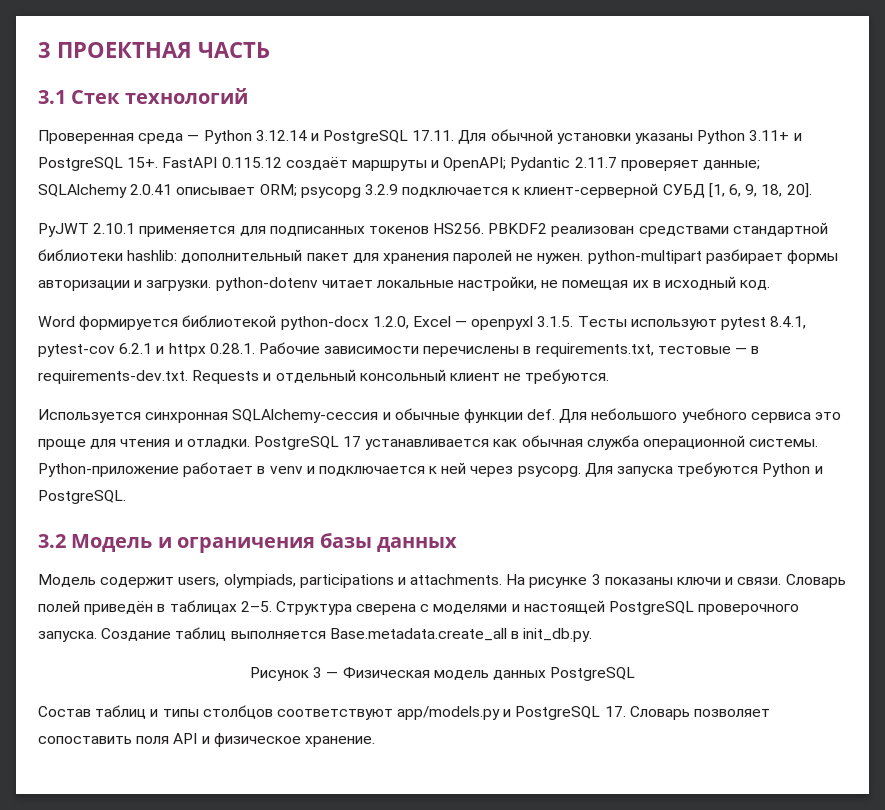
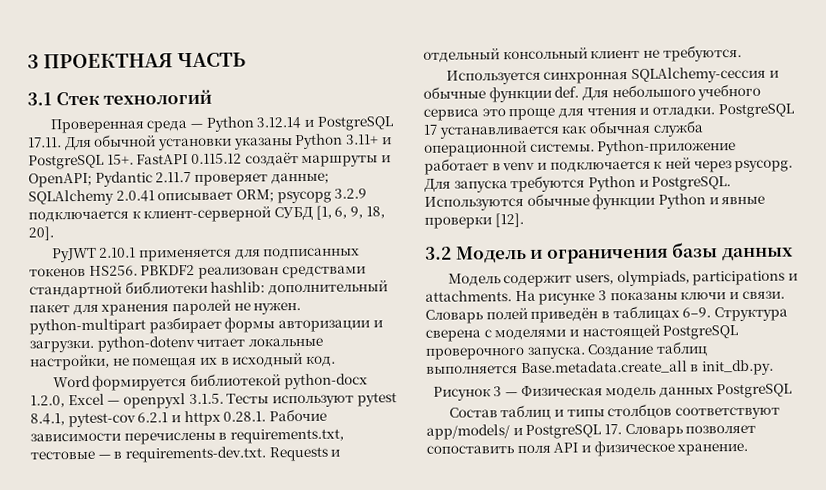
+ Используются обычные функции Python и явные проверки [12].
- Словарь полей приведён в таблицах 2–5.
+ Словарь полей приведён в таблицах 6–9.
- Состав таблиц и типы столбцов соответствуют app/models.py и PostgreSQL 17. Словарь позволяет сопоставить поля API и физическое хранение.
+ Состав таблиц и типы столбцов соответствуют app/models/ и PostgreSQL 17. Словарь позволяет сопоставить поля API и физическое хранение.

